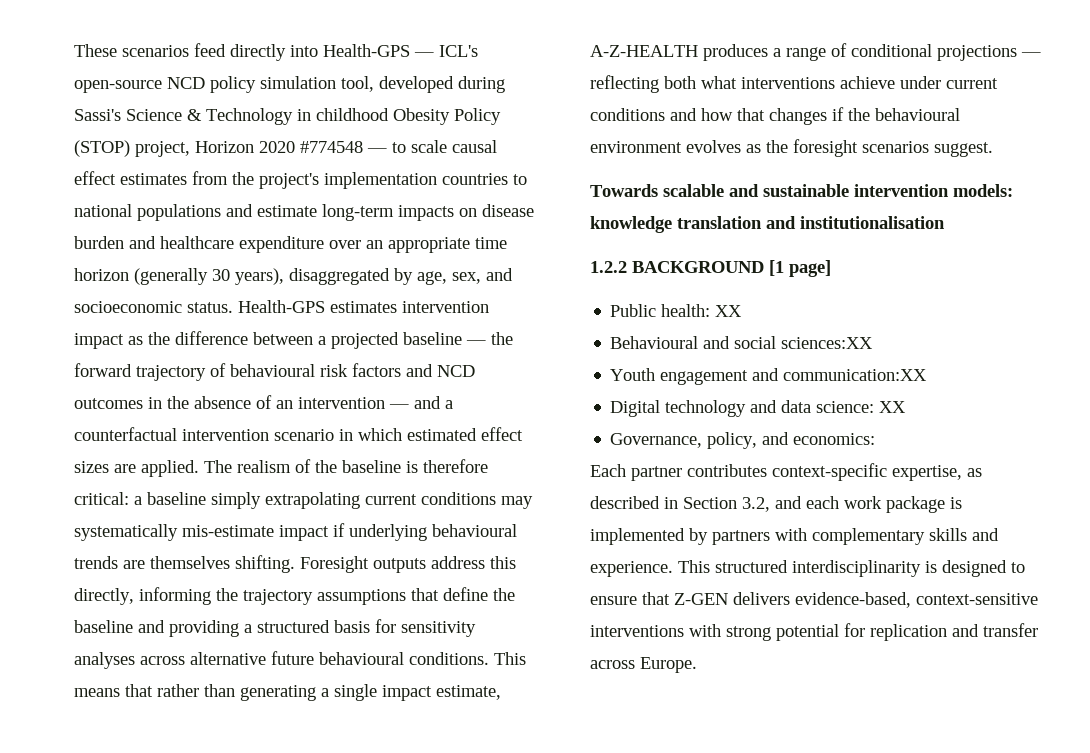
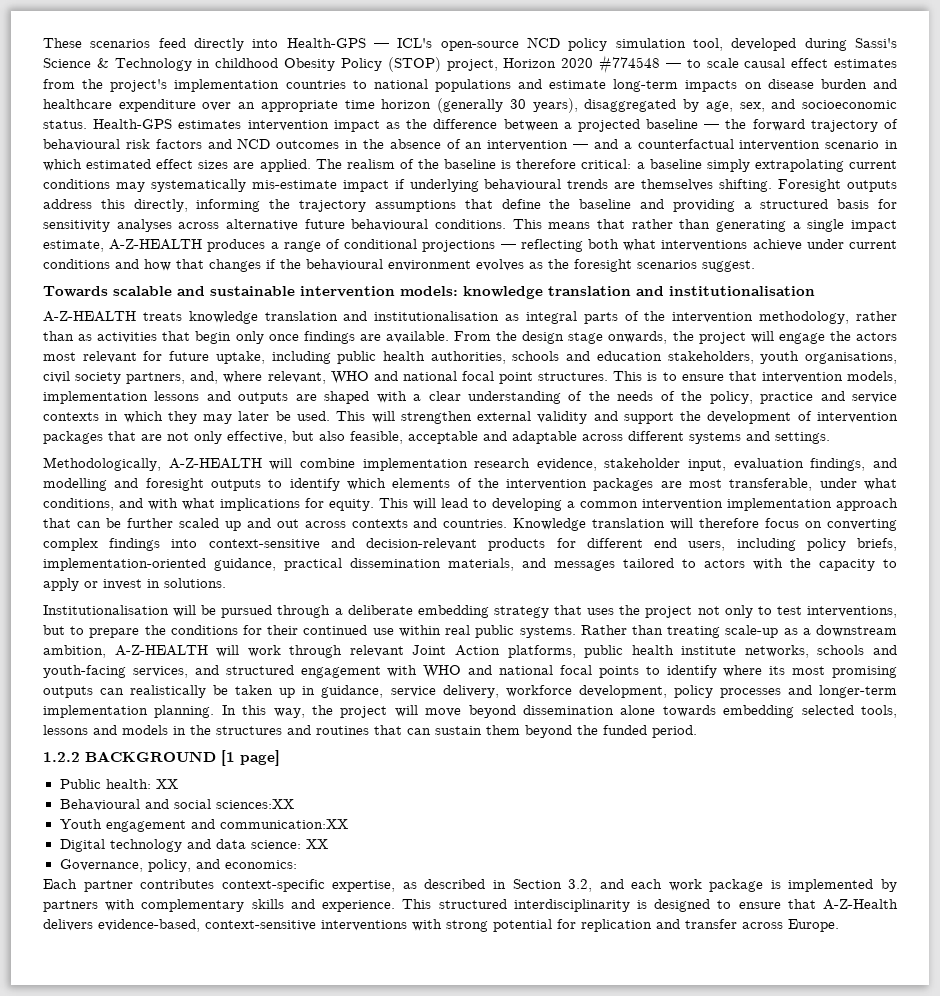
+ A-Z-HEALTH treats knowledge translation and institutionalisation as integral parts of the intervention methodology, rather than as activities that begin only once findings are available. From the design stage onwards, the project will engage the actors most relevant for future uptake, including public health authorities, schools and education stakeholders, youth organisations, civil society partners, and, where relevant, WHO and national focal point structures. This is to ensure that intervention models, implementation lessons and outputs are shaped with a clear understanding of the needs of the policy, practice and service contexts in which they may later be used. This will strengthen external validity and support the development of intervention packages that are not only effective, but also feasible, acceptable and adaptable across different systems and settings.
+ Methodologically, A-Z-HEALTH will combine implementation research evidence, stakeholder input, evaluation findings, and modelling and foresight outputs to identify which elements of the intervention packages are most transferable, under what conditions, and with what implications for equity. This will lead to developing a common intervention implementation approach that can be further scaled up and out across contexts and countries. Knowledge translation will therefore focus on converting complex findings into context-sensitive and decision-relevant products for different end users, including policy briefs, implementation-oriented guidance, practical dissemination materials, and messages tailored to actors with the capacity to apply or invest in solutions.
+ Institutionalisation will be pursued through a deliberate embedding strategy that uses the project not only to test interventions, but to prepare the conditions for their continued use within real public systems. Rather than treating scale-up as a downstream ambition, A-Z-HEALTH will work through relevant Joint Action platforms, public health institute networks, schools and youth-facing services, and structured engagement with WHO and national focal points to identify where its most promising outputs can realistically be taken up in guidance, service delivery, workforce development, policy processes and longer-term implementation planning. In this way, the project will move beyond dissemination alone towards embedding selected tools, lessons and models in the structures and routines that can sustain them beyond the funded period.
- This structured interdisciplinarity is designed to ensure that Z-GEN delivers evidence-based, context-sensitive interventions with strong potential for replication and transfer across Europe.
+ This structured interdisciplinarity is designed to ensure that A-Z-Health delivers evidence-based, context-sensitive interventions with strong potential for replication and transfer across Europe.

